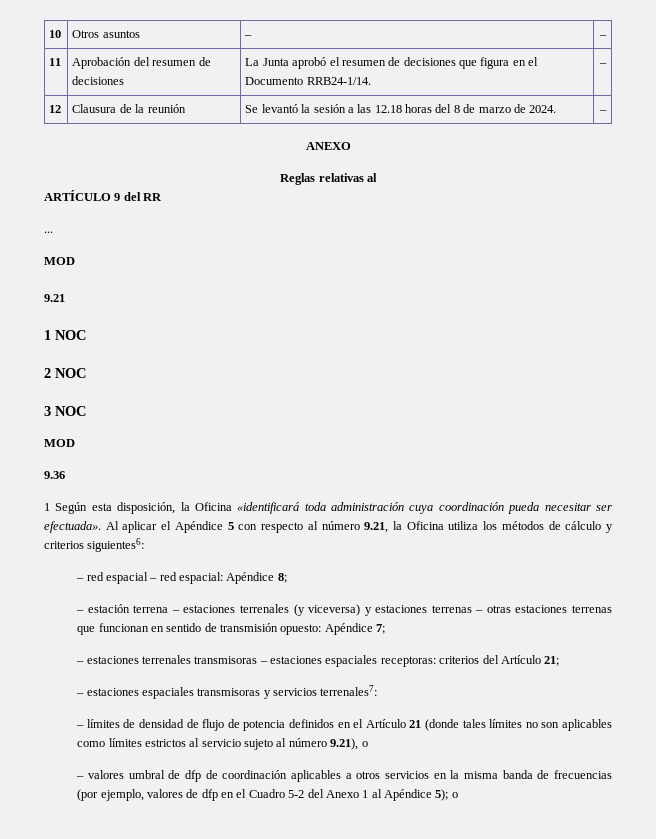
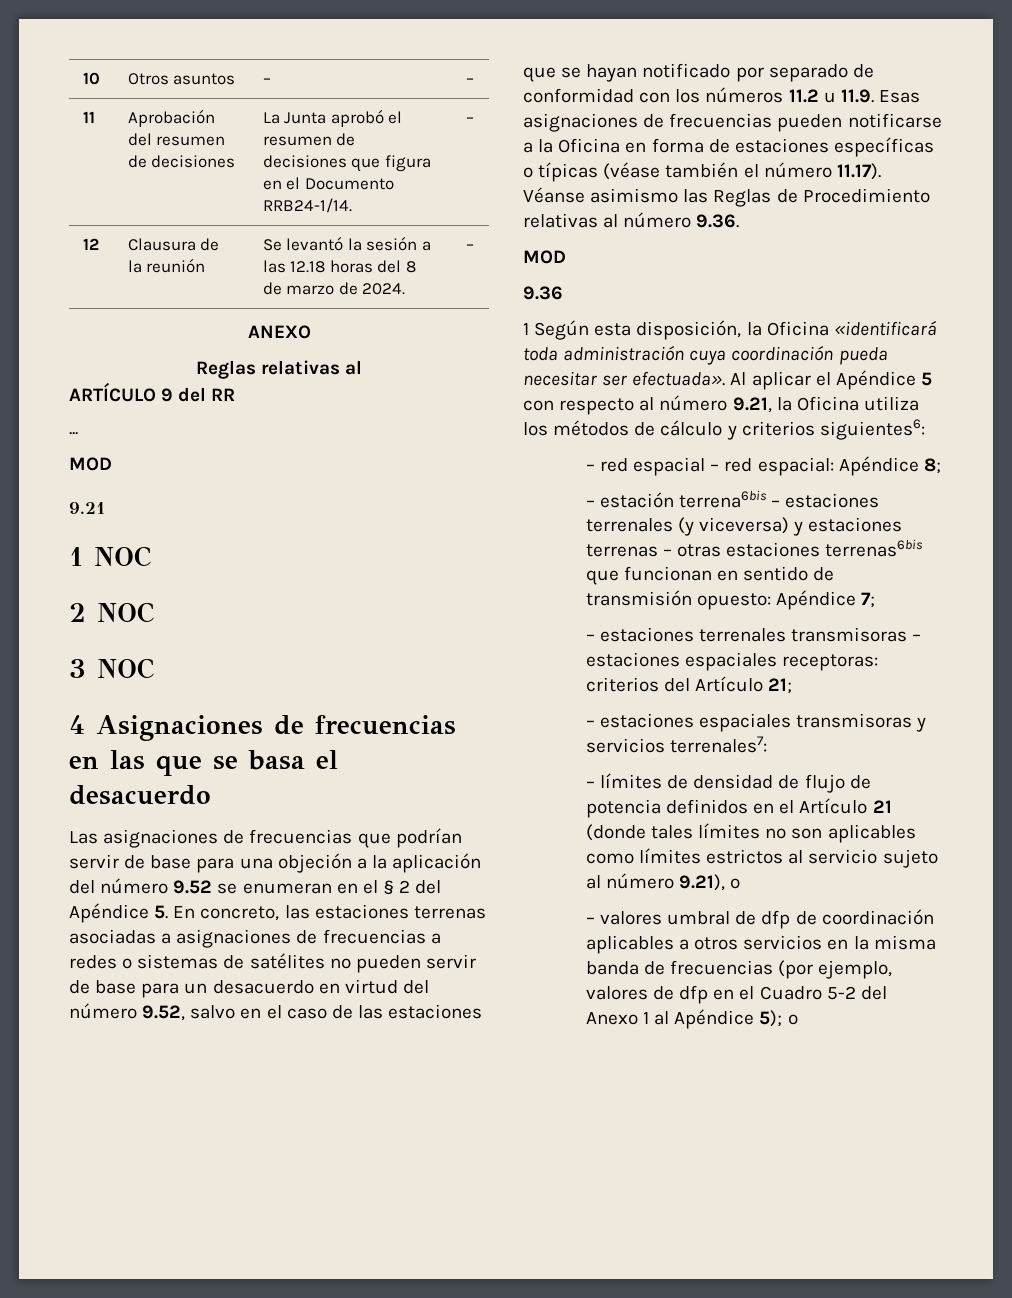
+ 4 Asignaciones de frecuencias en las que se basa el desacuerdo
+ Las asignaciones de frecuencias que podrían servir de base para una objeción a la aplicación del número 9.52 se enumeran en el § 2 del Apéndice 5. En concreto, las estaciones terrenas asociadas a asignaciones de frecuencias a redes o sistemas de satélites no pueden servir de base para un desacuerdo en virtud del número 9.52, salvo en el caso de las estaciones que se hayan notificado por separado de conformidad con los números 11.2 u 11.9. Esas asignaciones de frecuencias pueden notificarse a la Oficina en forma de estaciones específicas o típicas (véase también el número 11.17). Véanse asimismo las Reglas de Procedimiento relativas al número 9.36.
- – estación terrena – estaciones terrenales (y viceversa) y estaciones terrenas – otras estaciones terrenas que funcionan en sentido de transmisión opuesto: Apéndice 7;
+ – estación terrena6bis – estaciones terrenales (y viceversa) y estaciones terrenas – otras estaciones terrenas6bis que funcionan en sentido de transmisión opuesto: Apéndice 7;

